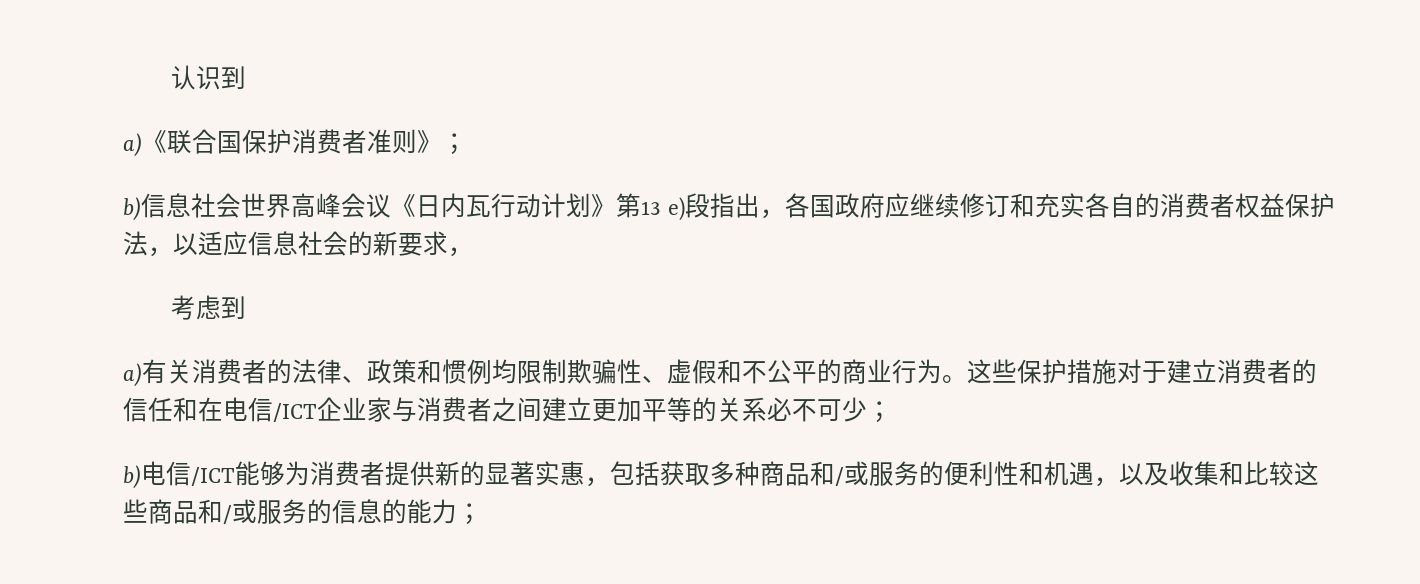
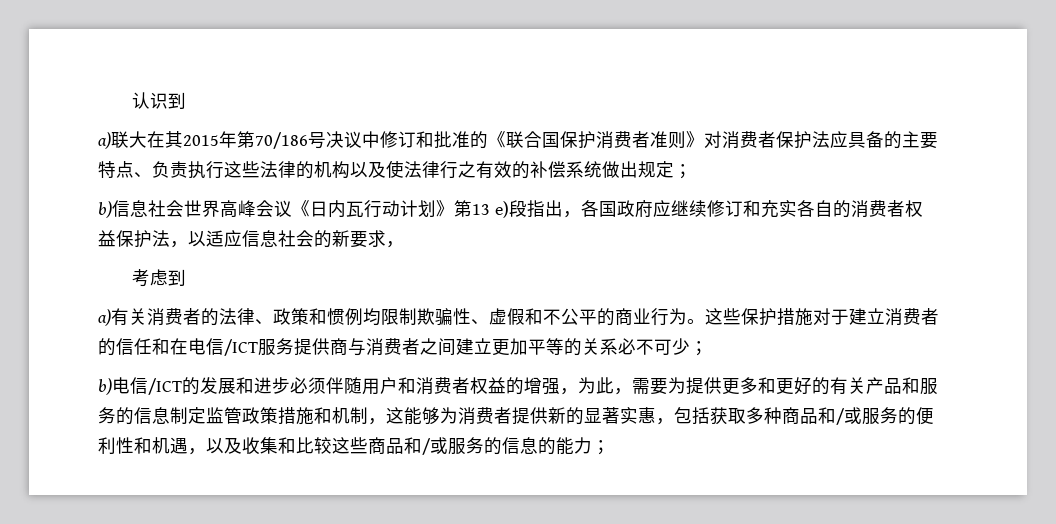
- a)《联合国保护消费者准则》；
+ a)联大在其2015年第70/186号决议中修订和批准的《联合国保护消费者准则》对消费者保护法应具备的主要特点、负责执行这些法律的机构以及使法律行之有效的补偿系统做出规定；
- 这些保护措施对于建立消费者的信任和在电信/ICT企业家与消费者之间建立更加平等的关系必不可少；
+ 这些保护措施对于建立消费者的信任和在电信/ICT服务提供商与消费者之间建立更加平等的关系必不可少；
- b)电信/ICT能够为消费者提供新的显著实惠，包括获取多种商品和/或服务的便利性和机遇，以及收集和比较这些商品和/或服务的信息的能力；
+ b)电信/ICT的发展和进步必须伴随用户和消费者权益的增强，为此，需要为提供更多和更好的有关产品和服务的信息制定监管政策措施和机制，这能够为消费者提供新的显著实惠，包括获取多种商品和/或服务的便利性和机遇，以及收集和比较这些商品和/或服务的信息的能力；

